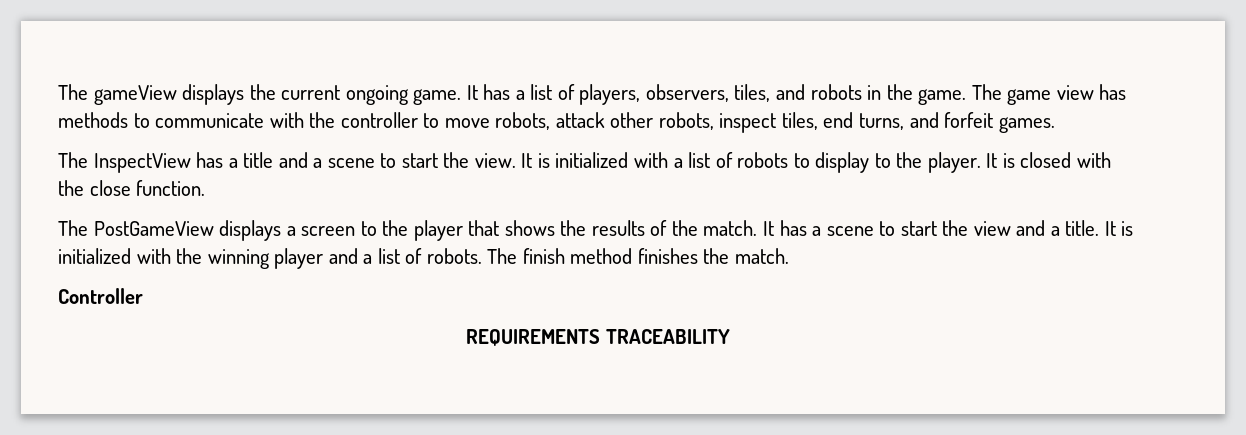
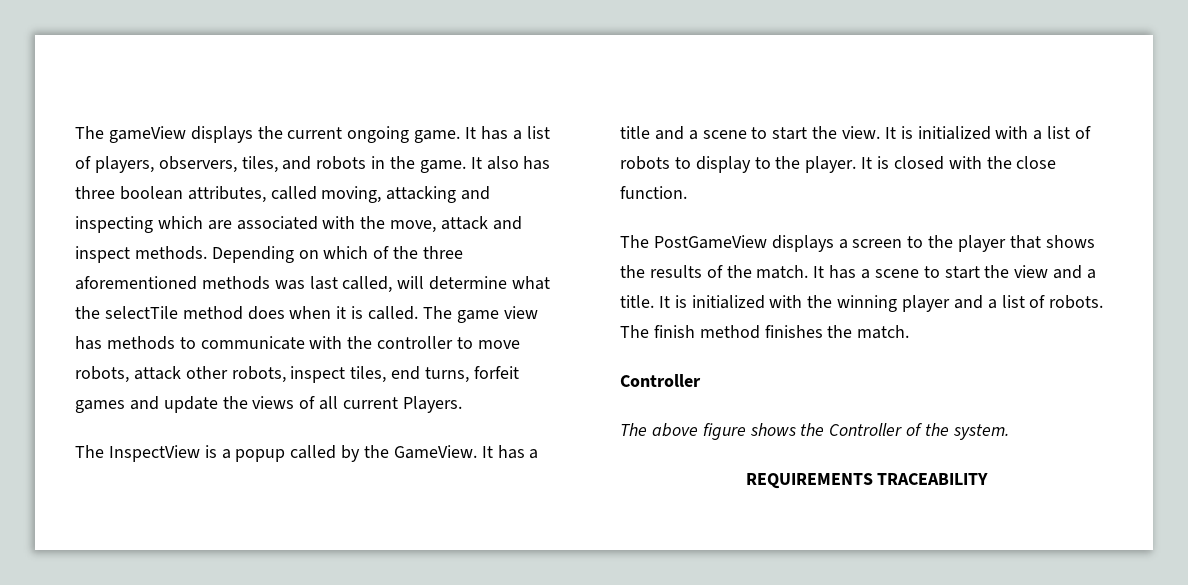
+ It also has three boolean attributes, called moving, attacking and inspecting which are associated with the move, attack and inspect methods. Depending on which of the three aforementioned methods was last called, will determine what the selectTile method does when it is called.
- The game view has methods to communicate with the controller to move robots, attack other robots, inspect tiles, end turns, and forfeit games.
- The InspectView has a title and a scene to start the view.
+ The game view has methods to communicate with the controller to move robots, attack other robots, inspect tiles, end turns, forfeit games and update the views of all current Players.
+ The InspectView is a popup called by the GameView. It has a title and a scene to start the view.
+ The above figure shows the Controller of the system.

